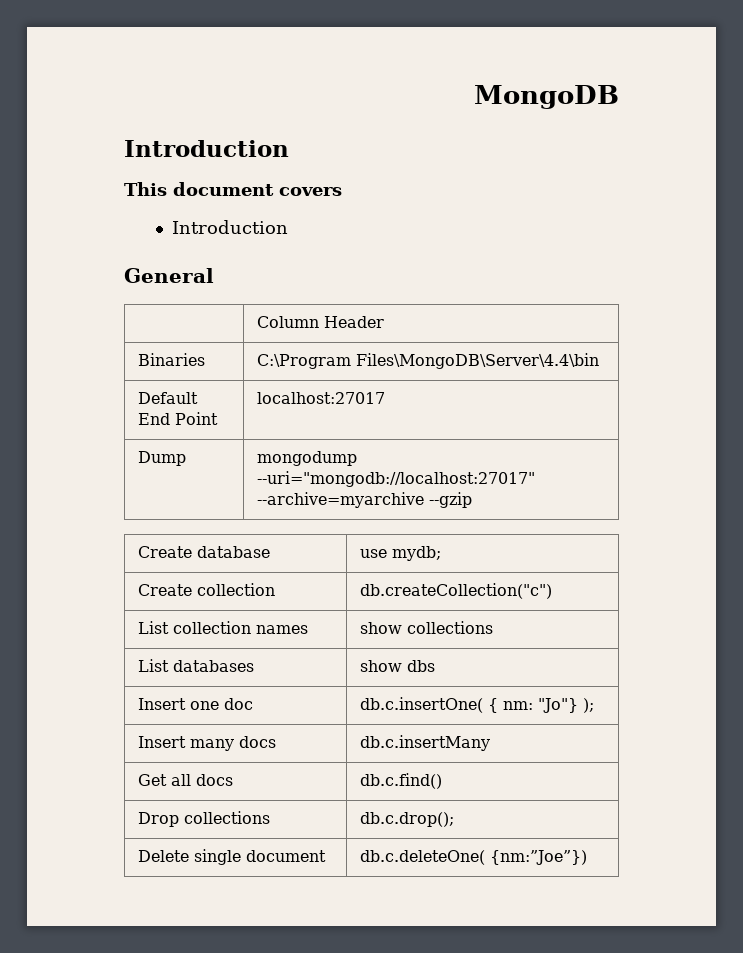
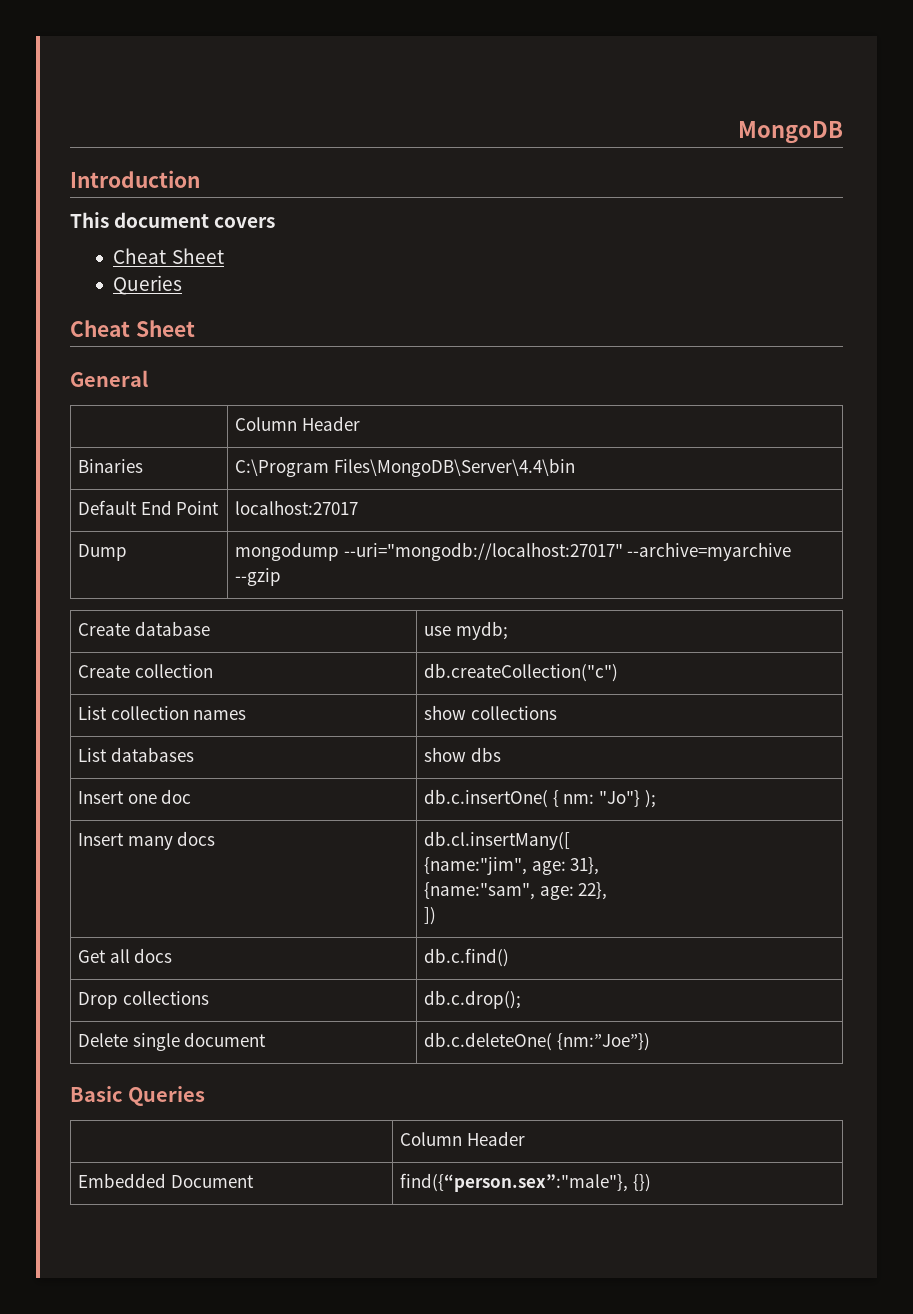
  This document covers
- Introduction
+ Cheat Sheet
+ Queries
+ Cheat Sheet
- Insert many docs | db.c.insertMany
+ Insert many docs | db.cl.insertMany([
+ {name:"jim", age: 31},
+ {name:"sam", age: 22},
+ ])
+ Basic Queries
+ | Column Header
+ Embedded Document | find({“person.sex”:"male"}, {})

